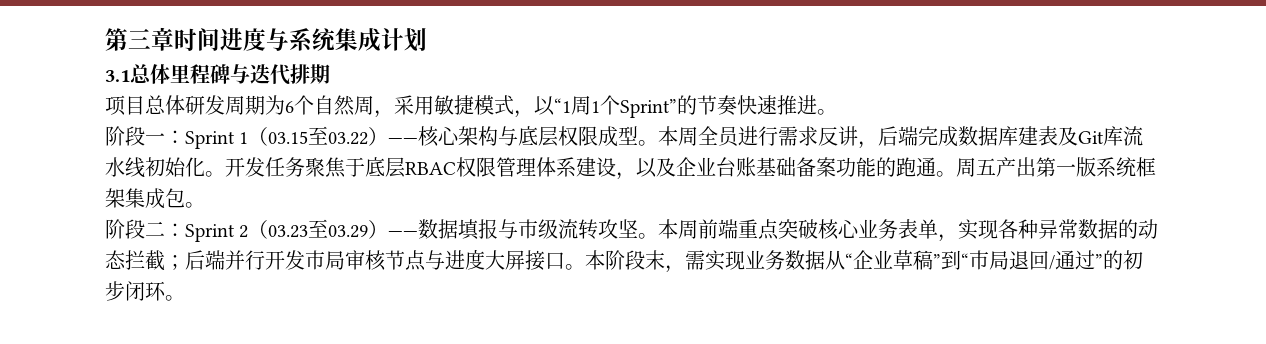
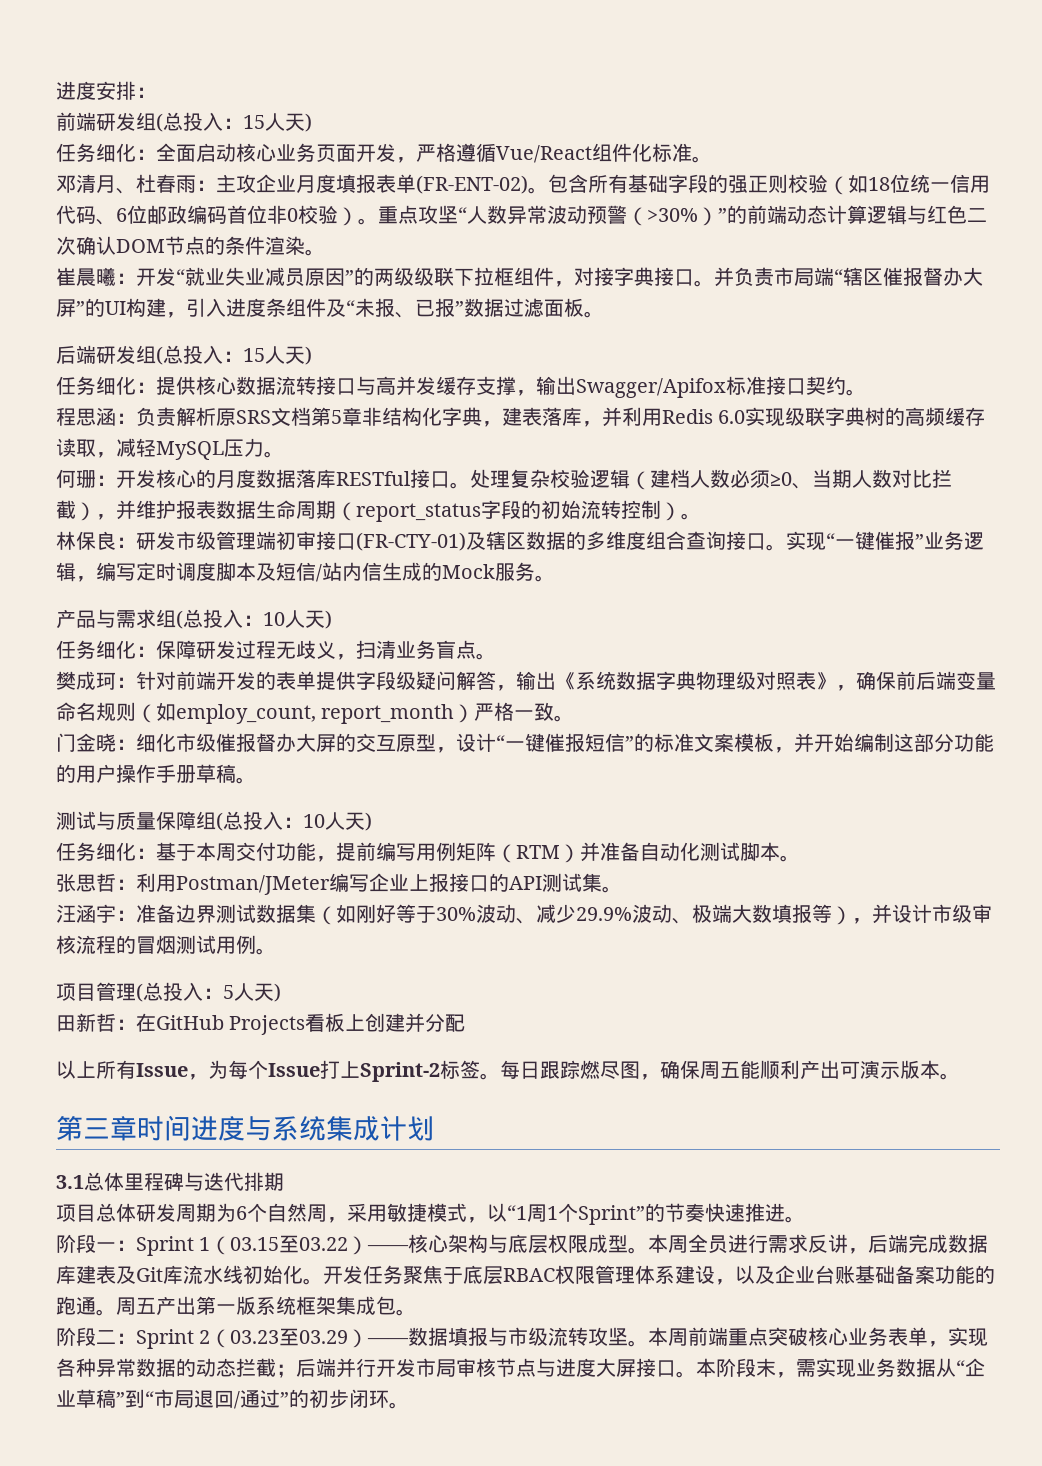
+ 进度安排：
+ 前端研发组(总投入：15人天)
+ 任务细化：全面启动核心业务页面开发，严格遵循Vue/React组件化标准。
+ 邓清月、杜春雨：主攻企业月度填报表单(FR-ENT-02)。包含所有基础字段的强正则校验（如18位统一信用代码、6位邮政编码首位非0校验）。重点攻坚“人数异常波动预警（>30%）”的前端动态计算逻辑与红色二次确认DOM节点的条件渲染。
+ 崔晨曦：开发“就业失业减员原因”的两级级联下拉框组件，对接字典接口。并负责市局端“辖区催报督办大屏”的UI构建，引入进度条组件及“未报、已报”数据过滤面板。
+ 后端研发组(总投入：15人天)
+ 任务细化：提供核心数据流转接口与高并发缓存支撑，输出Swagger/Apifox标准接口契约。
+ 程思涵：负责解析原SRS文档第5章非结构化字典，建表落库，并利用Redis 6.0实现级联字典树的高频缓存读取，减轻MySQL压力。
+ 何珊：开发核心的月度数据落库RESTful接口。处理复杂校验逻辑（建档人数必须≥0、当期人数对比拦截），并维护报表数据生命周期（report_status字段的初始流转控制）。
+ 林保良：研发市级管理端初审接口(FR-CTY-01)及辖区数据的多维度组合查询接口。实现“一键催报”业务逻辑，编写定时调度脚本及短信/站内信生成的Mock服务。
+ 产品与需求组(总投入：10人天)
+ 任务细化：保障研发过程无歧义，扫清业务盲点。
+ 樊成珂：针对前端开发的表单提供字段级疑问解答，输出《系统数据字典物理级对照表》，确保前后端变量命名规则（如employ_count, report_month）严格一致。
+ 门金晓：细化市级催报督办大屏的交互原型，设计“一键催报短信”的标准文案模板，并开始编制这部分功能的用户操作手册草稿。
+ 测试与质量保障组(总投入：10人天)
+ 任务细化：基于本周交付功能，提前编写用例矩阵（RTM）并准备自动化测试脚本。
+ 张思哲：利用Postman/JMeter编写企业上报接口的API测试集。
+ 汪涵宇：准备边界测试数据集（如刚好等于30%波动、减少29.9%波动、极端大数填报等），并设计市级审核流程的冒烟测试用例。
+ 项目管理(总投入：5人天)
+ 田新哲：在GitHub Projects看板上创建并分配
+ 以上所有Issue，为每个Issue打上Sprint-2标签。每日跟踪燃尽图，确保周五能顺利产出可演示版本。

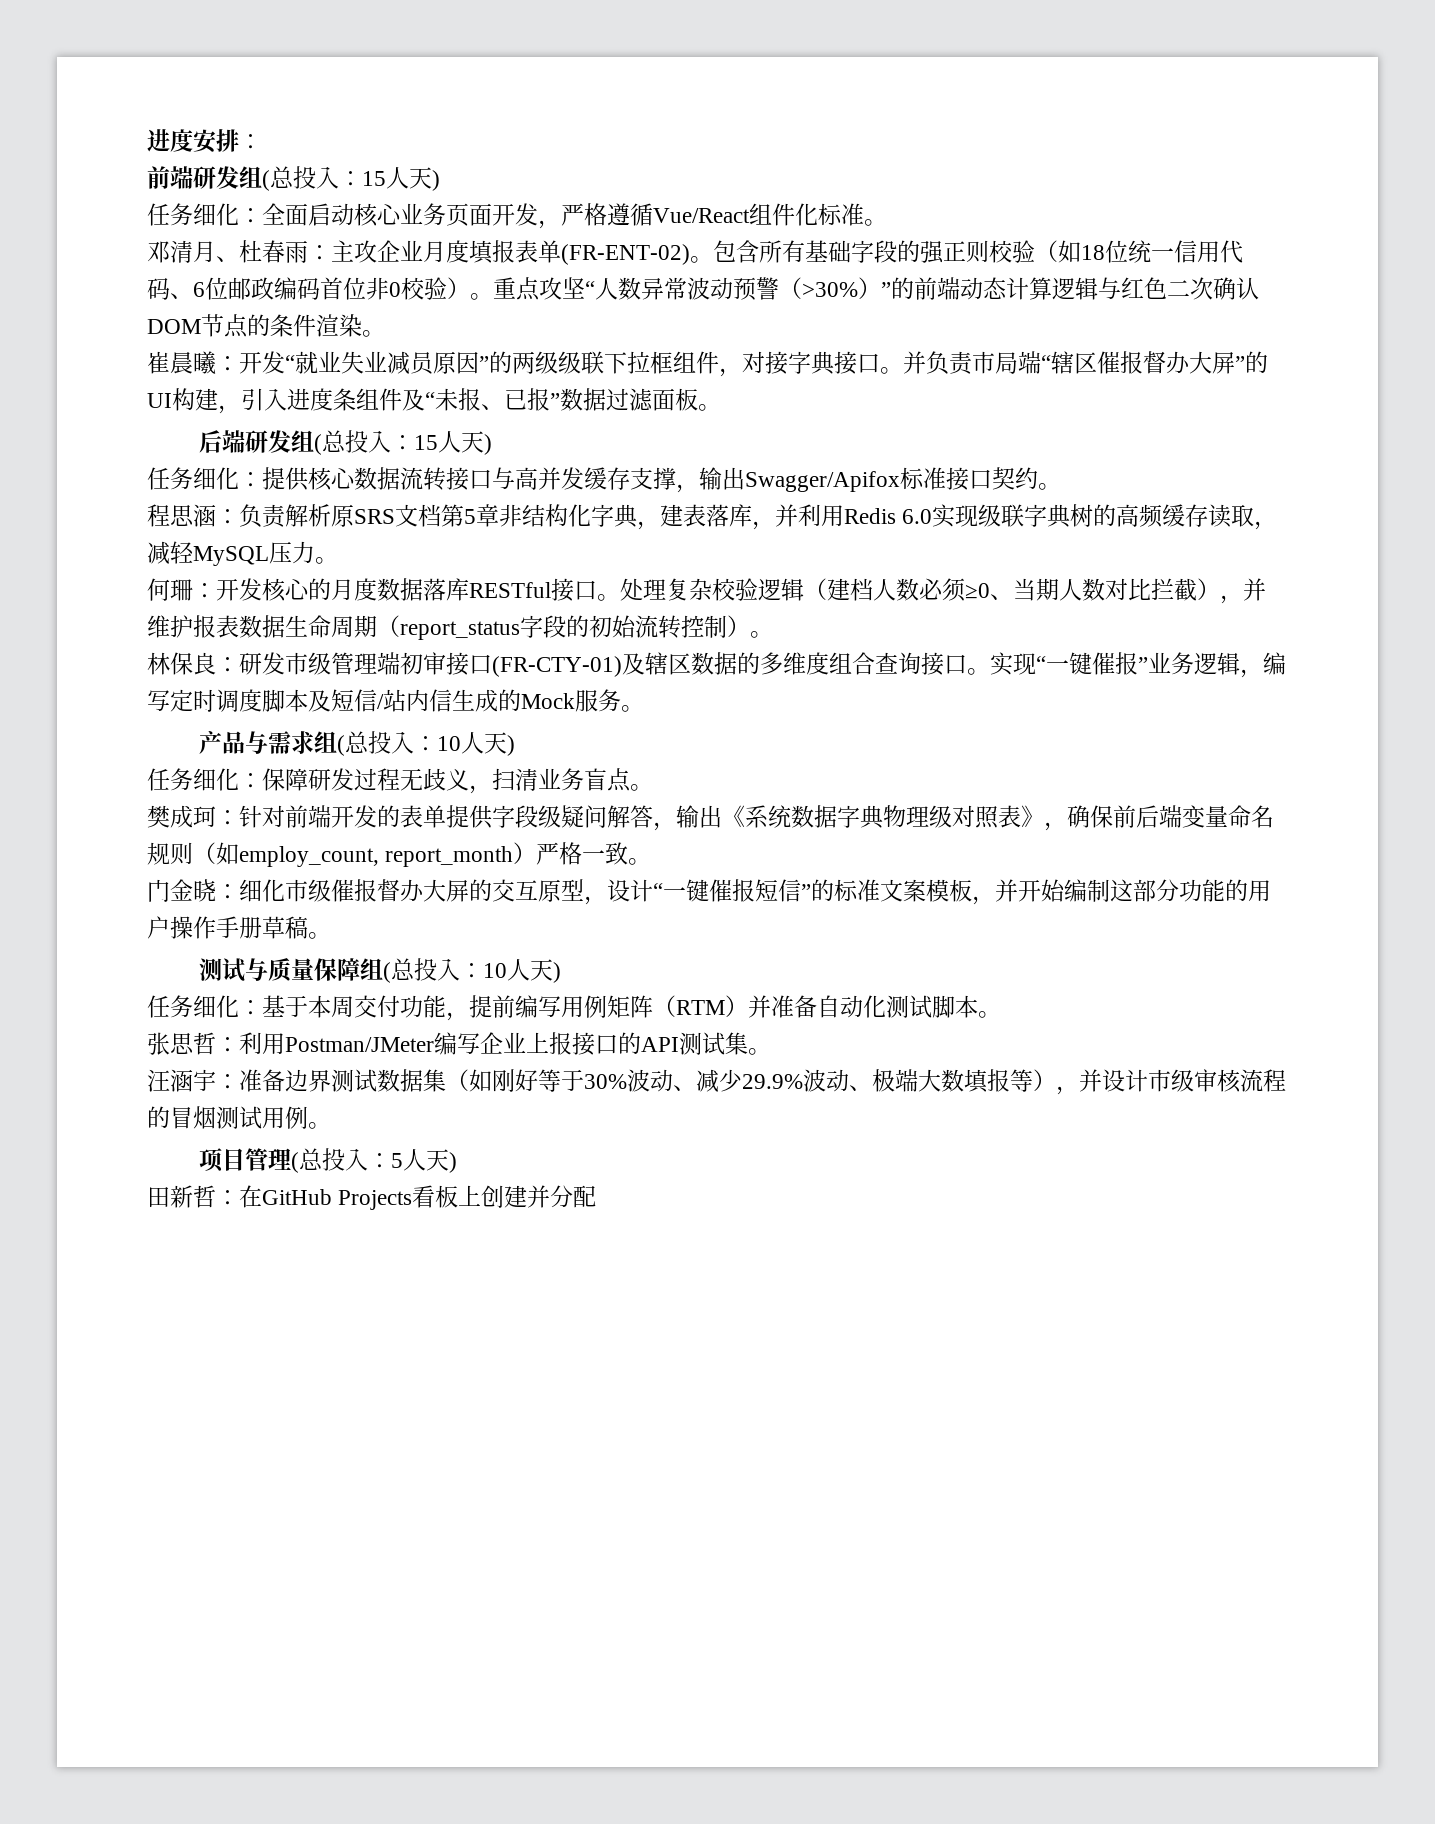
- 以上所有Issue，为每个Issue打上Sprint-2标签。每日跟踪燃尽图，确保周五能顺利产出可演示版本。
- 第三章时间进度与系统集成计划
- 3.1总体里程碑与迭代排期
- 项目总体研发周期为6个自然周，采用敏捷模式，以“1周1个Sprint”的节奏快速推进。
- 阶段一：Sprint 1（03.15至03.22）——核心架构与底层权限成型。本周全员进行需求反讲，后端完成数据库建表及Git库流水线初始化。开发任务聚焦于底层RBAC权限管理体系建设，以及企业台账基础备案功能的跑通。周五产出第一版系统框架集成包。
- 阶段二：Sprint 2（03.23至03.29）——数据填报与市级流转攻坚。本周前端重点突破核心业务表单，实现各种异常数据的动态拦截；后端并行开发市局审核节点与进度大屏接口。本阶段末，需实现业务数据从“企业草稿”到“市局退回/通过”的初步闭环。

